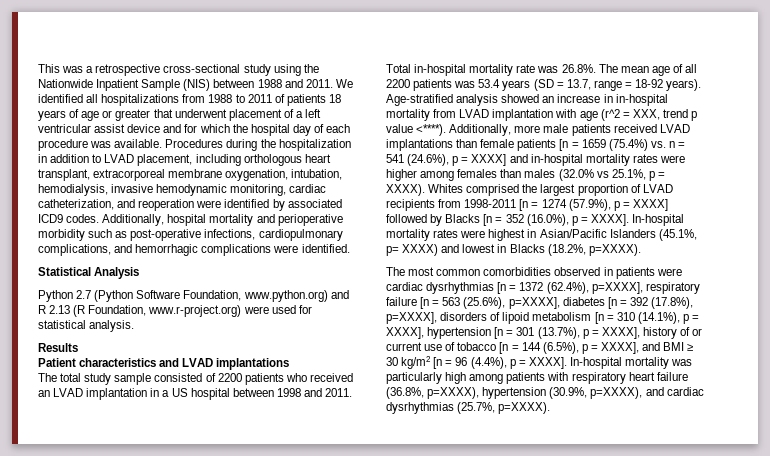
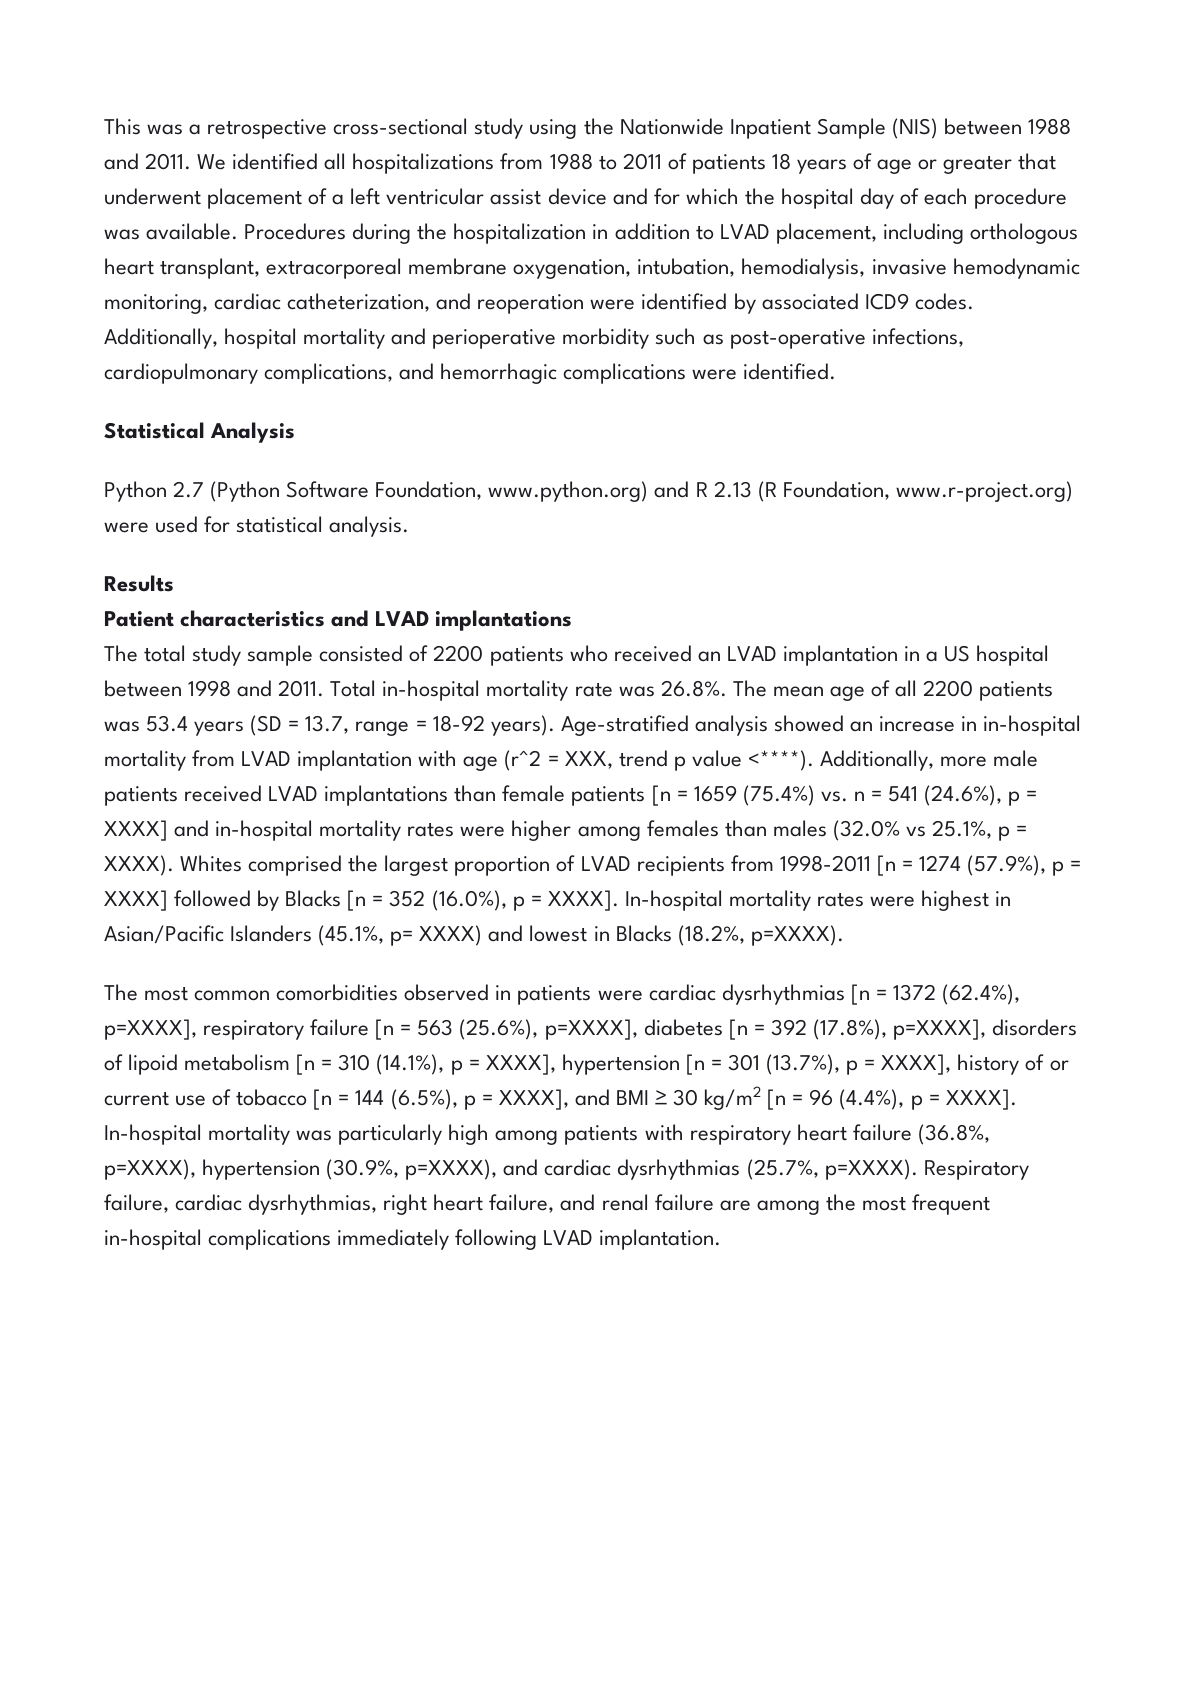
+ Respiratory failure, cardiac dysrhythmias, right heart failure, and renal failure are among the most frequent in-hospital complications immediately following LVAD implantation.

